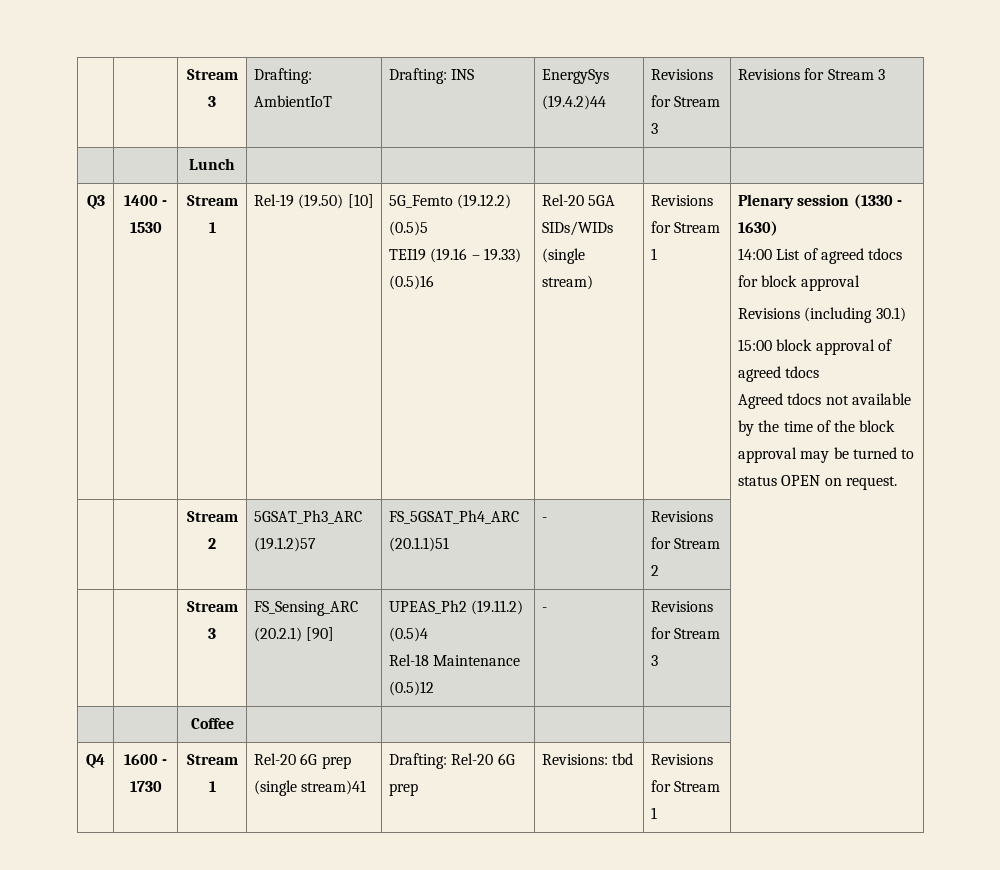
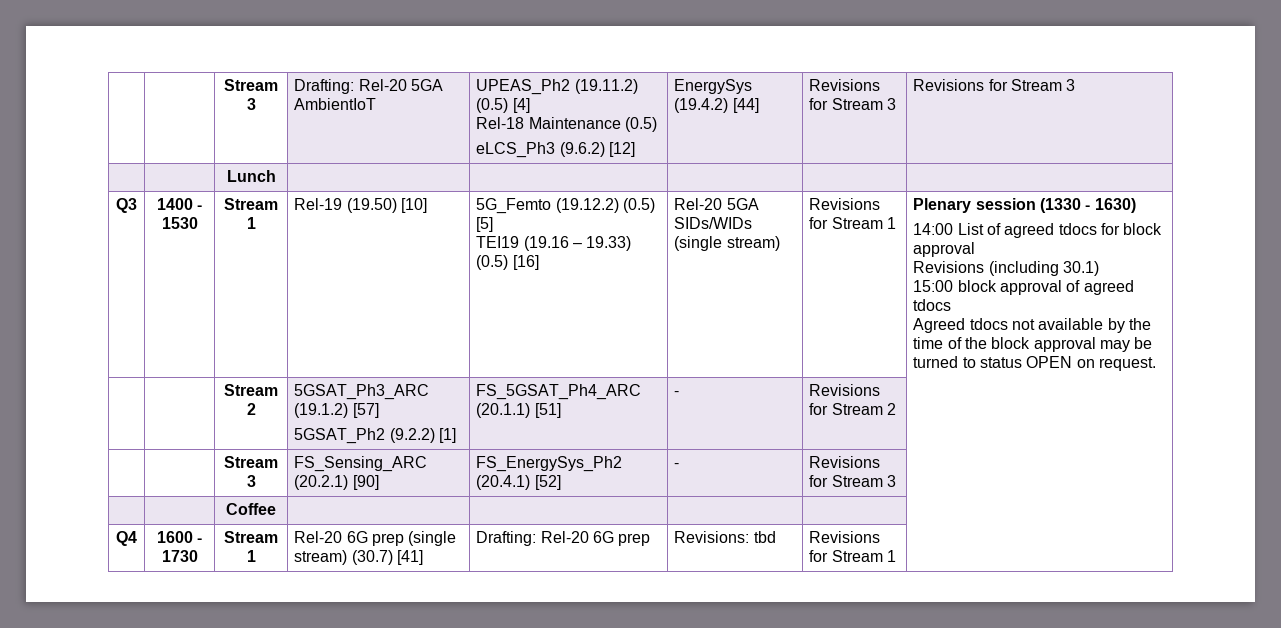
- | | Stream 3 | Drafting: AmbientIoT | Drafting: INS | EnergySys (19.4.2)44 | Revisions for Stream 3 | Revisions for Stream 3
+ | | Stream 3 | Drafting: Rel-20 5GA AmbientIoT | UPEAS_Ph2 (19.11.2) (0.5) [4]
+ Rel-18 Maintenance (0.5)
+ eLCS_Ph3 (9.6.2) [12] | EnergySys (19.4.2) [44] | Revisions for Stream 3 | Revisions for Stream 3
- 5G_Femto (19.12.2) (0.5)5
+ 5G_Femto (19.12.2) (0.5) [5]
- TEI19 (19.16 – 19.33) (0.5)16
+ TEI19 (19.16 – 19.33) (0.5) [16]
- | | Stream 2 | 5GSAT_Ph3_ARC (19.1.2)57 | FS_5GSAT_Ph4_ARC (20.1.1)51 | - | Revisions for Stream 2 |
+ | | Stream 2 | 5GSAT_Ph3_ARC (19.1.2) [57]
+ 5GSAT_Ph2 (9.2.2) [1] | FS_5GSAT_Ph4_ARC (20.1.1) [51] | - | Revisions for Stream 2 |
- | | Stream 3 | FS_Sensing_ARC (20.2.1) [90] | UPEAS_Ph2 (19.11.2) (0.5)4
- Rel-18 Maintenance (0.5)12 | - | Revisions for Stream 3 |
+ | | Stream 3 | FS_Sensing_ARC (20.2.1) [90] | FS_EnergySys_Ph2 (20.4.1) [52] | - | Revisions for Stream 3 |
- Q4 | 1600 - 1730 | Stream 1 | Rel-20 6G prep (single stream)41 | Drafting: Rel-20 6G prep | Revisions: tbd | Revisions for Stream 1 |
+ Q4 | 1600 - 1730 | Stream 1 | Rel-20 6G prep (single stream) (30.7) [41] | Drafting: Rel-20 6G prep | Revisions: tbd | Revisions for Stream 1 |

